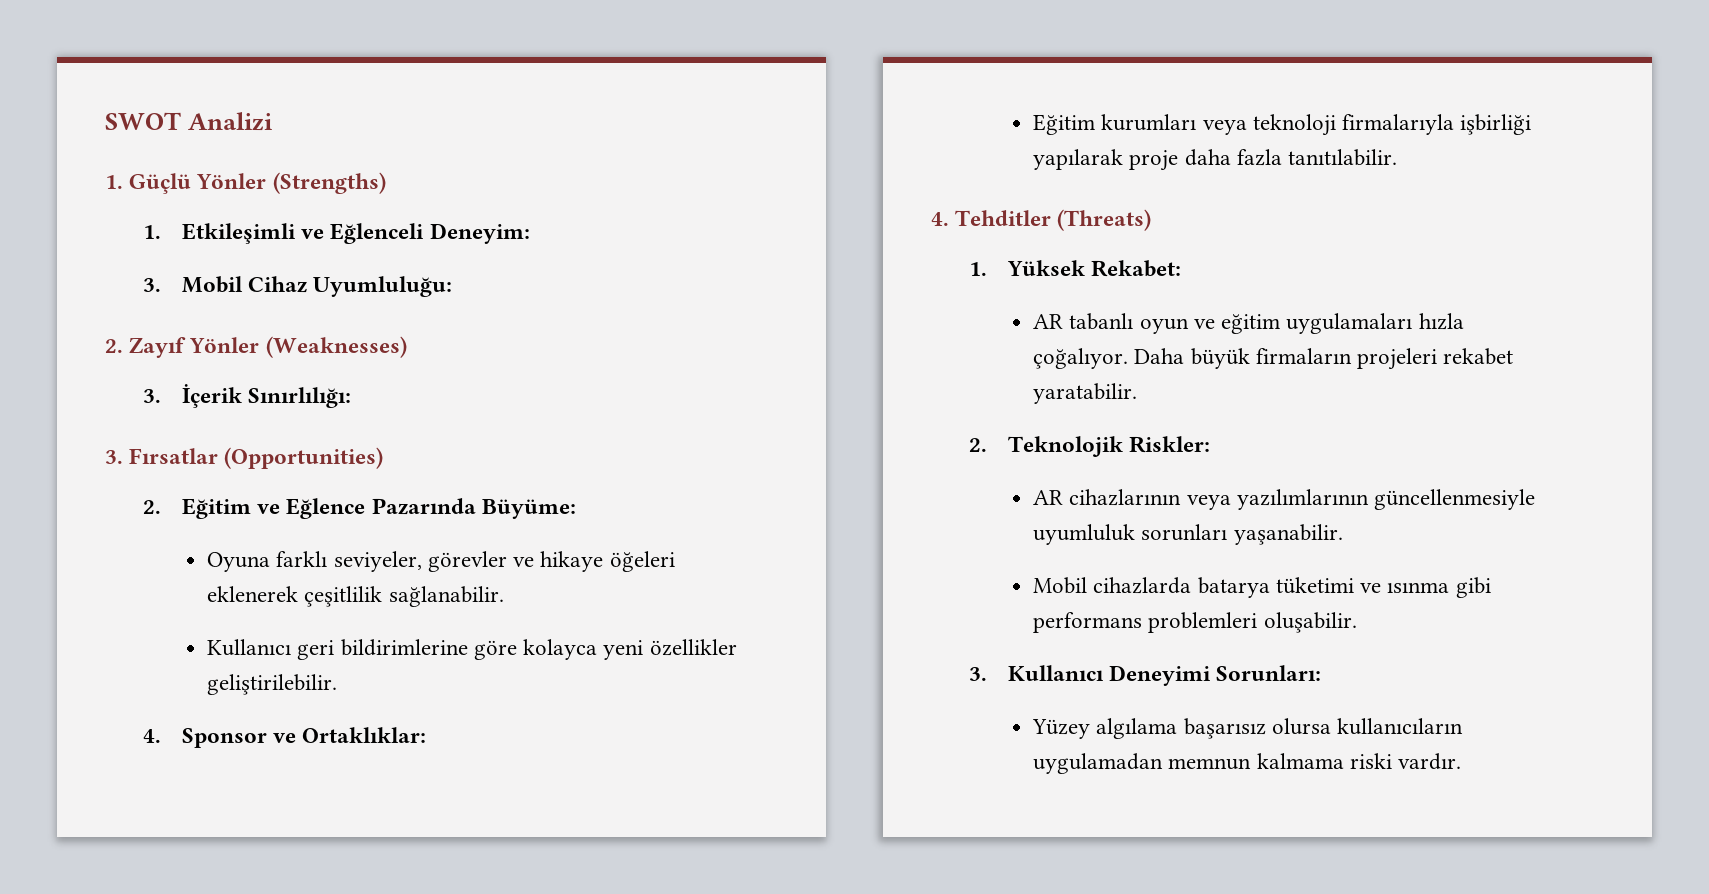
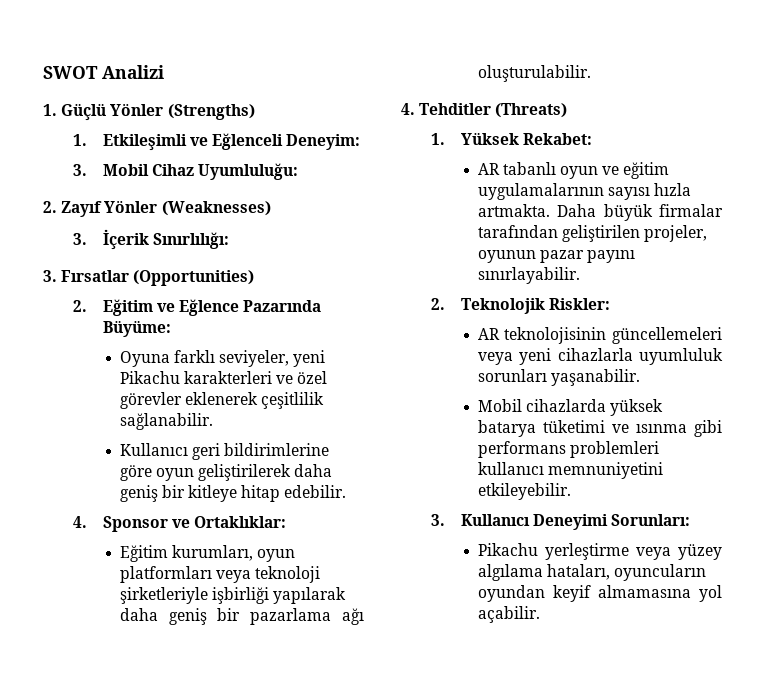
- Oyuna farklı seviyeler, görevler ve hikaye öğeleri eklenerek çeşitlilik sağlanabilir.
+ Oyuna farklı seviyeler, yeni Pikachu karakterleri ve özel görevler eklenerek çeşitlilik sağlanabilir.
- Kullanıcı geri bildirimlerine göre kolayca yeni özellikler geliştirilebilir.
+ Kullanıcı geri bildirimlerine göre oyun geliştirilerek daha geniş bir kitleye hitap edebilir.
- Eğitim kurumları veya teknoloji firmalarıyla işbirliği yapılarak proje daha fazla tanıtılabilir.
+ Eğitim kurumları, oyun platformları veya teknoloji şirketleriyle işbirliği yapılarak daha geniş bir pazarlama ağı oluşturulabilir.
- AR tabanlı oyun ve eğitim uygulamaları hızla çoğalıyor. Daha büyük firmaların projeleri rekabet yaratabilir.
+ AR tabanlı oyun ve eğitim uygulamalarının sayısı hızla artmakta. Daha büyük firmalar tarafından geliştirilen projeler, oyunun pazar payını sınırlayabilir.
- AR cihazlarının veya yazılımlarının güncellenmesiyle uyumluluk sorunları yaşanabilir.
+ AR teknolojisinin güncellemeleri veya yeni cihazlarla uyumluluk sorunları yaşanabilir.
- Mobil cihazlarda batarya tüketimi ve ısınma gibi performans problemleri oluşabilir.
+ Mobil cihazlarda yüksek batarya tüketimi ve ısınma gibi performans problemleri kullanıcı memnuniyetini etkileyebilir.
- Yüzey algılama başarısız olursa kullanıcıların uygulamadan memnun kalmama riski vardır.
+ Pikachu yerleştirme veya yüzey algılama hataları, oyuncuların oyundan keyif almamasına yol açabilir.

